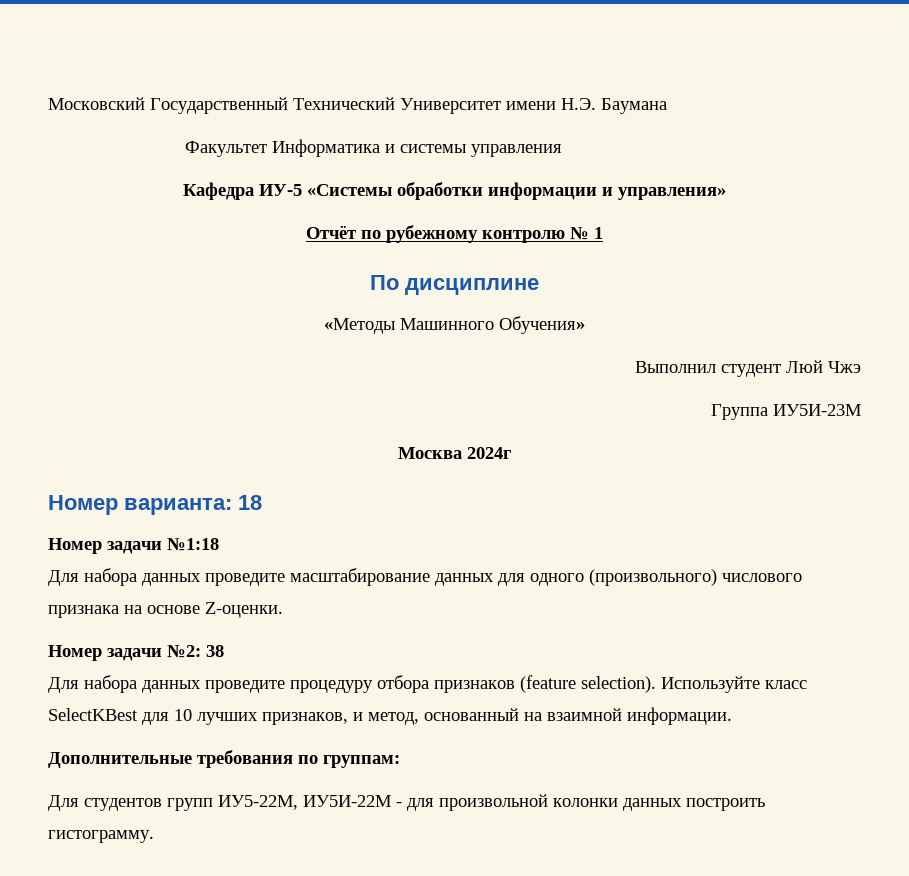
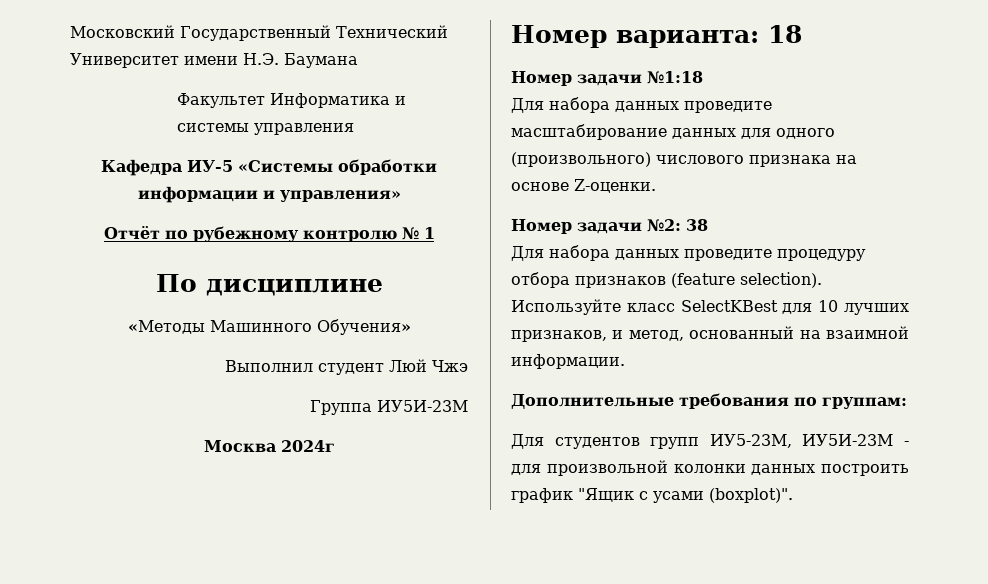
- Для студентов групп ИУ5-22М, ИУ5И-22М - для произвольной колонки данных построить гистограмму.
+ Для студентов групп ИУ5-23М, ИУ5И-23М - для произвольной колонки данных построить график "Ящик с усами (boxplot)".

